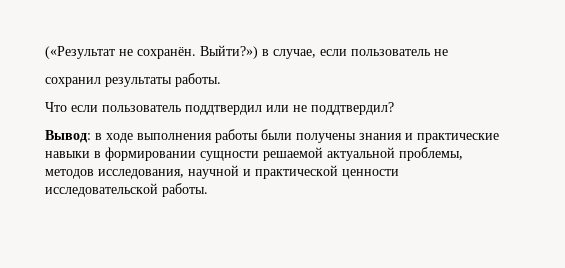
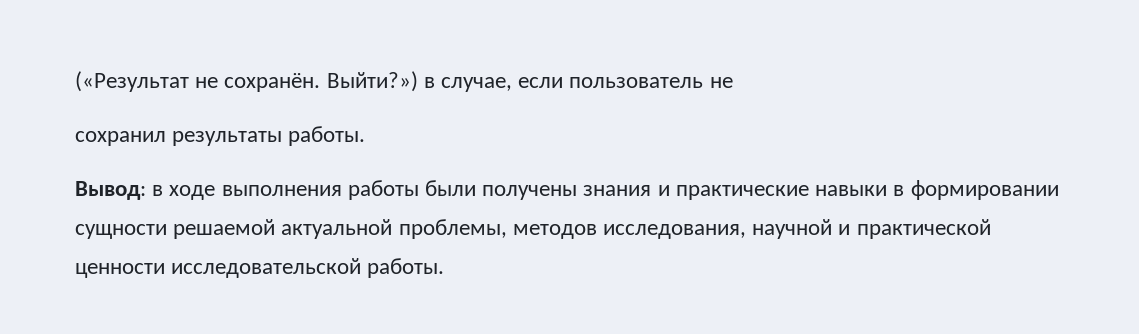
- Что если пользователь поддтвердил или не поддтвердил?

